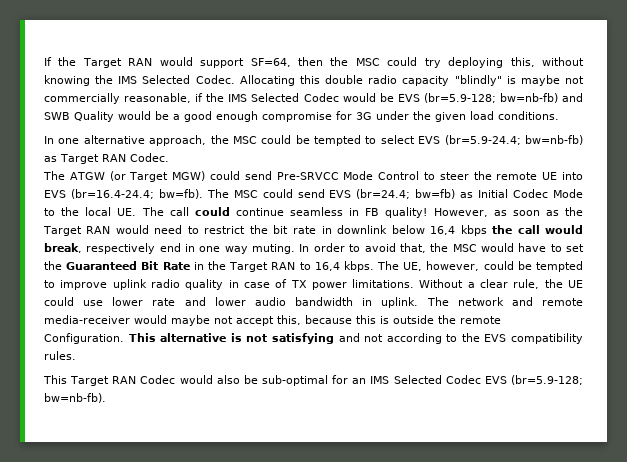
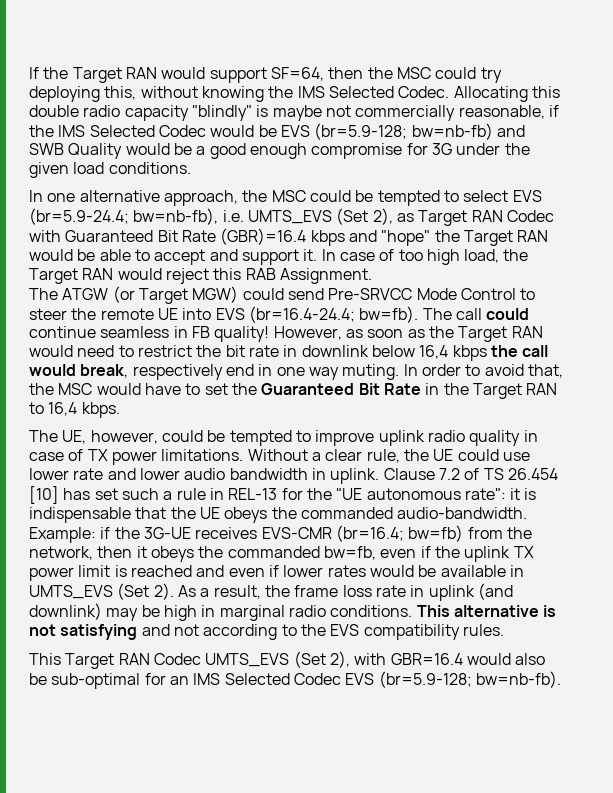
- In one alternative approach, the MSC could be tempted to select EVS (br=5.9-24.4; bw=nb-fb) as Target RAN Codec.
+ In one alternative approach, the MSC could be tempted to select EVS (br=5.9-24.4; bw=nb-fb), i.e. UMTS_EVS (Set 2), as Target RAN Codec with Guaranteed Bit Rate (GBR)=16.4 kbps and "hope" the Target RAN would be able to accept and support it. In case of too high load, the Target RAN would reject this RAB Assignment.
- The MSC could send EVS (br=24.4; bw=fb) as Initial Codec Mode to the local UE. The call could continue seamless in FB quality!
+ The call could continue seamless in FB quality!
- In order to avoid that, the MSC would have to set the Guaranteed Bit Rate in the Target RAN to 16,4 kbps. The UE, however, could be tempted to improve uplink radio quality in case of TX power limitations.
+ In order to avoid that, the MSC would have to set the Guaranteed Bit Rate in the Target RAN to 16,4 kbps.
+ The UE, however, could be tempted to improve uplink radio quality in case of TX power limitations.
- The network and remote media-receiver would maybe not accept this, because this is outside the remote Configuration.
+ Clause 7.2 of TS 26.454 [10] has set such a rule in REL-13 for the "UE autonomous rate": it is indispensable that the UE obeys the commanded audio-bandwidth. Example: if the 3G-UE receives EVS-CMR (br=16.4; bw=fb) from the network, then it obeys the commanded bw=fb, even if the uplink TX power limit is reached and even if lower rates would be available in UMTS_EVS (Set 2). As a result, the frame loss rate in uplink (and downlink) may be high in marginal radio conditions.
- This Target RAN Codec would also be sub-optimal for an IMS Selected Codec EVS (br=5.9-128; bw=nb-fb).
+ This Target RAN Codec UMTS_EVS (Set 2), with GBR=16.4 would also be sub-optimal for an IMS Selected Codec EVS (br=5.9-128; bw=nb-fb).

